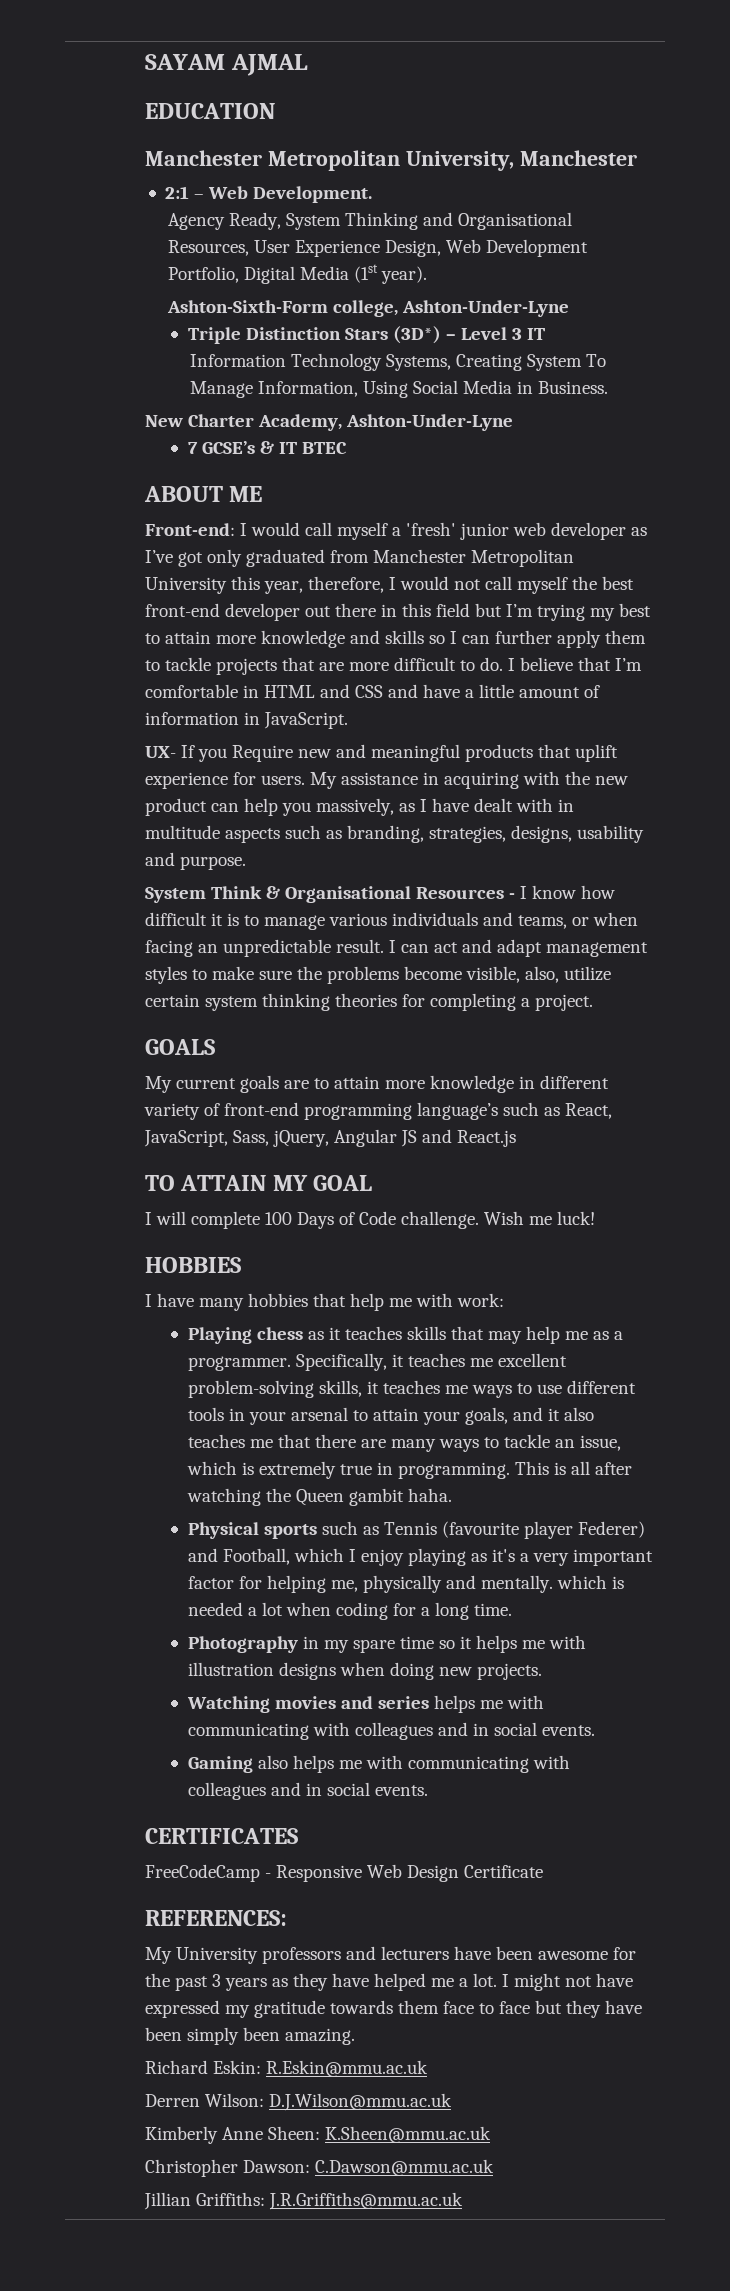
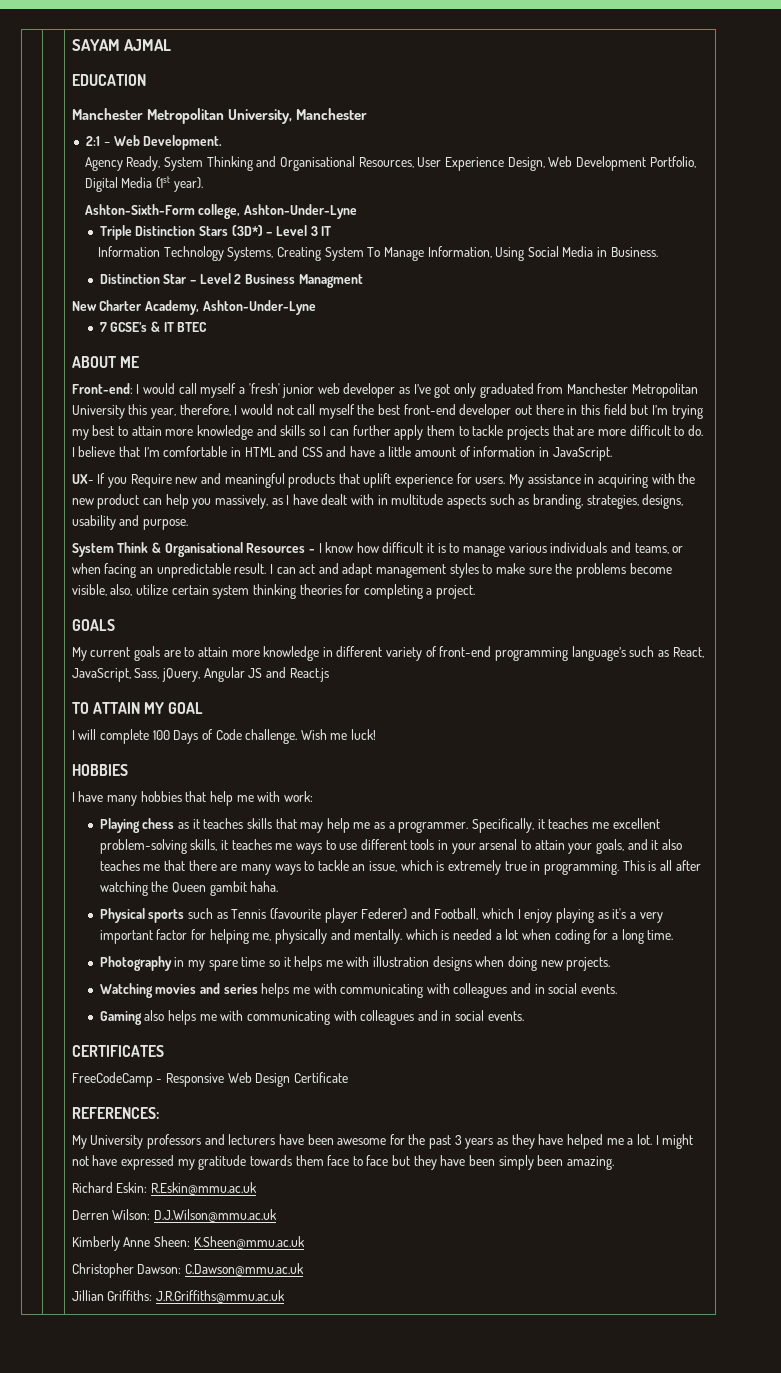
+ Distinction Star – Level 2 Business Managment

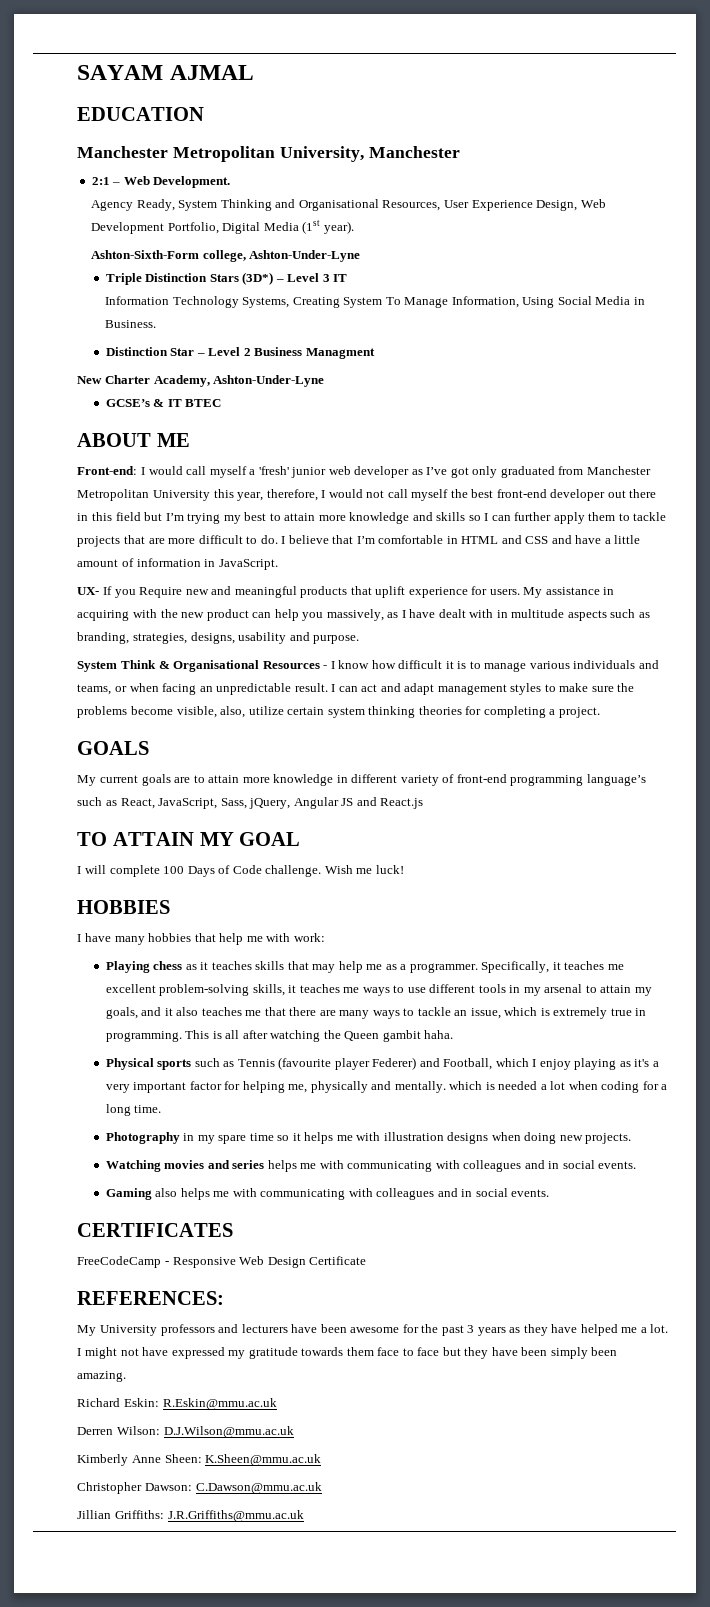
- 7 GCSE’s & IT BTEC
+ GCSE’s & IT BTEC
- Specifically, it teaches me excellent problem-solving skills, it teaches me ways to use different tools in your arsenal to attain your goals, and it also teaches me that there are many ways to tackle an issue, which is extremely true in programming.
+ Specifically, it teaches me excellent problem-solving skills, it teaches me ways to use different tools in my arsenal to attain my goals, and it also teaches me that there are many ways to tackle an issue, which is extremely true in programming.

